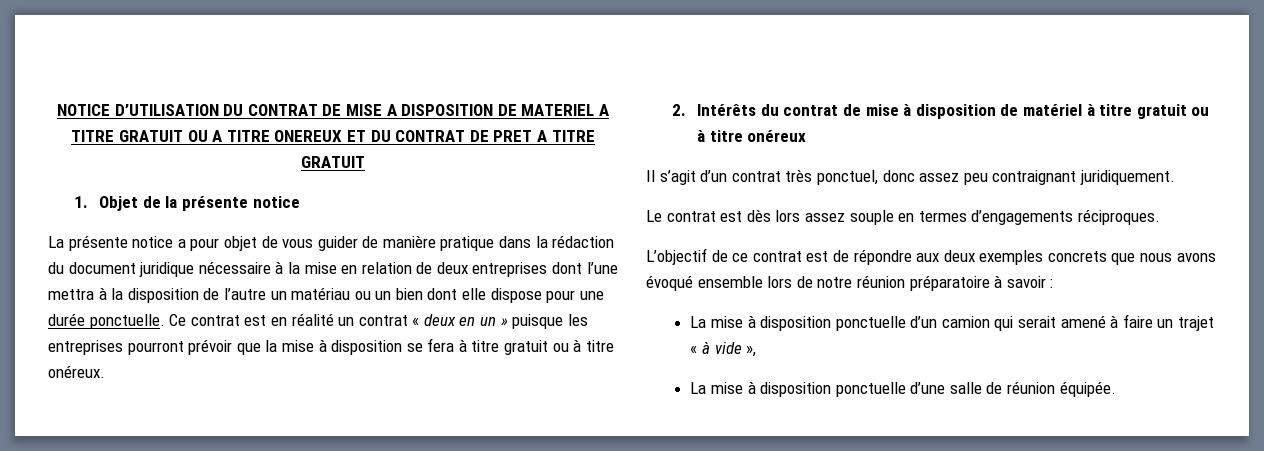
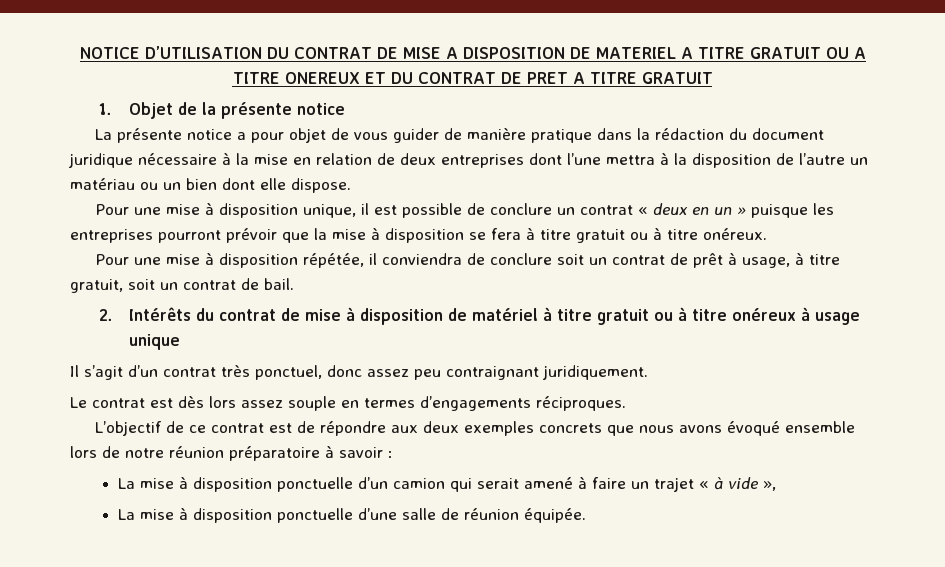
- La présente notice a pour objet de vous guider de manière pratique dans la rédaction du document juridique nécessaire à la mise en relation de deux entreprises dont l’une mettra à la disposition de l’autre un matériau ou un bien dont elle dispose pour une durée ponctuelle. Ce contrat est en réalité un contrat « deux en un » puisque les entreprises pourront prévoir que la mise à disposition se fera à titre gratuit ou à titre onéreux.
+ La présente notice a pour objet de vous guider de manière pratique dans la rédaction du document juridique nécessaire à la mise en relation de deux entreprises dont l’une mettra à la disposition de l’autre un matériau ou un bien dont elle dispose.
+ Pour une mise à disposition unique, il est possible de conclure un contrat « deux en un » puisque les entreprises pourront prévoir que la mise à disposition se fera à titre gratuit ou à titre onéreux.
+ Pour une mise à disposition répétée, il conviendra de conclure soit un contrat de prêt à usage, à titre gratuit, soit un contrat de bail.
- 2. Intérêts du contrat de mise à disposition de matériel à titre gratuit ou à titre onéreux
+ 2. Intérêts du contrat de mise à disposition de matériel à titre gratuit ou à titre onéreux à usage unique

